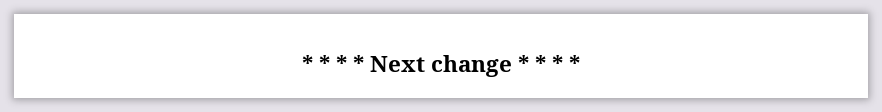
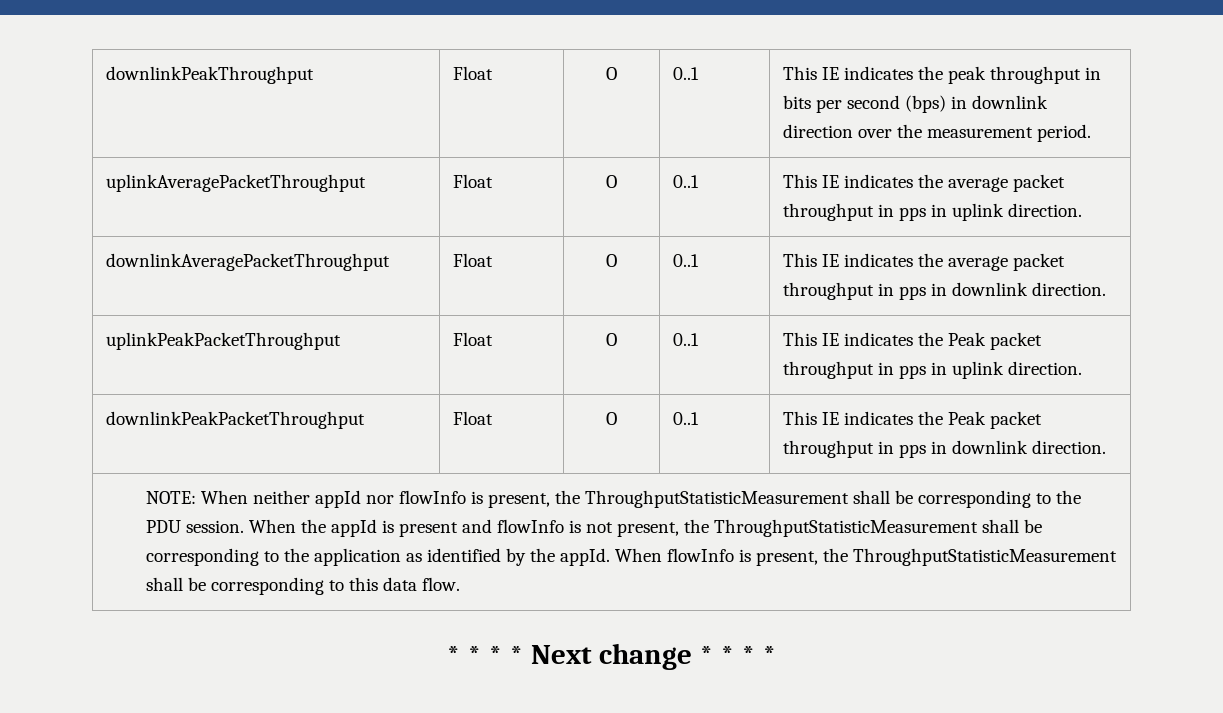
+ downlinkPeakThroughput | Float | O | 0..1 | This IE indicates the peak throughput in bits per second (bps) in downlink direction over the measurement period.
+ uplinkAveragePacketThroughput | Float | O | 0..1 | This IE indicates the average packet throughput in pps in uplink direction.
+ downlinkAveragePacketThroughput | Float | O | 0..1 | This IE indicates the average packet throughput in pps in downlink direction.
+ uplinkPeakPacketThroughput | Float | O | 0..1 | This IE indicates the Peak packet throughput in pps in uplink direction.
+ downlinkPeakPacketThroughput | Float | O | 0..1 | This IE indicates the Peak packet throughput in pps in downlink direction.
+ NOTE: When neither appId nor flowInfo is present, the ThroughputStatisticMeasurement shall be corresponding to the PDU session. When the appId is present and flowInfo is not present, the ThroughputStatisticMeasurement shall be corresponding to the application as identified by the appId. When flowInfo is present, the ThroughputStatisticMeasurement shall be corresponding to this data flow.

